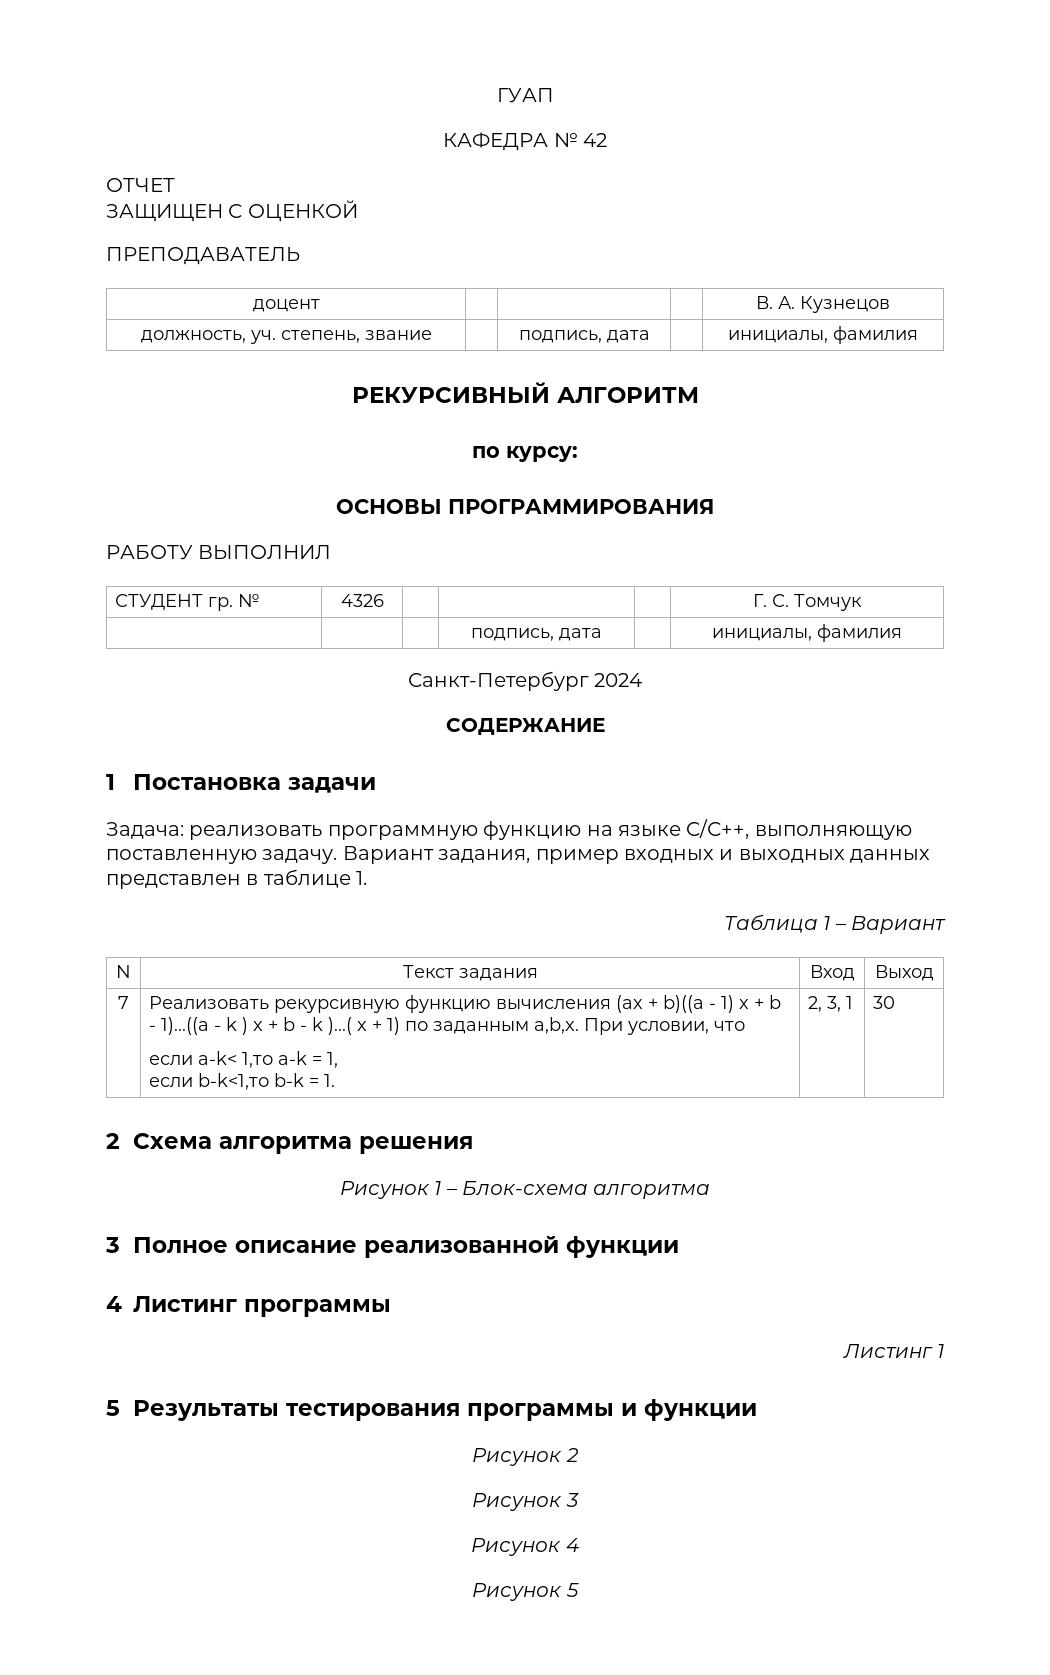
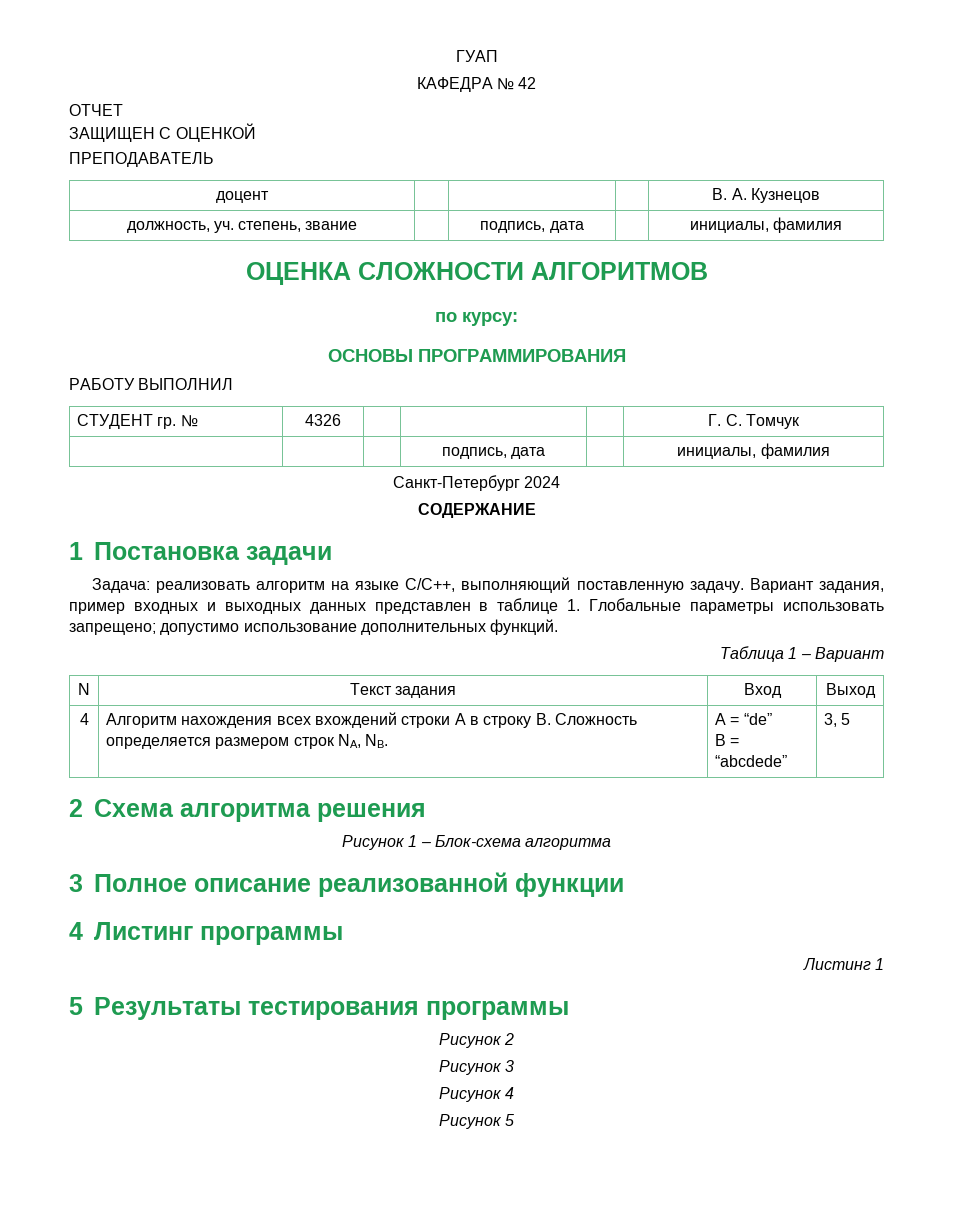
- РЕКУРСИВНЫЙ АЛГОРИТМ
+ ОЦЕНКА СЛОЖНОСТИ АЛГОРИТМОВ
- Задача: реализовать программную функцию на языке C/С++, выполняющую поставленную задачу.
+ Задача: реализовать алгоритм на языке C/С++, выполняющий поставленную задачу.
- Вариант задания, пример входных и выходных данных представлен в таблице 1.
+ Вариант задания, пример входных и выходных данных представлен в таблице 1. Глобальные параметры использовать запрещено; допустимо использование дополнительных функций.
- 7 | Реализовать рекурсивную функцию вычисления (ax + b)((a - 1) x + b - 1)...((a - k ) x + b - k )...( x + 1) по заданным a,b,x. При условии, что
- если a-k< 1,то a-k = 1,
- если b-k<1,то b-k = 1. | 2, 3, 1 | 30
+ 4 | Алгоритм нахождения всех вхождений строки A в строку B. Сложность определяется размером строк NA, NB. | A = “de”
+ B = “abcdede” | 3, 5
- 5 Результаты тестирования программы и функции
+ 5 Результаты тестирования программы

